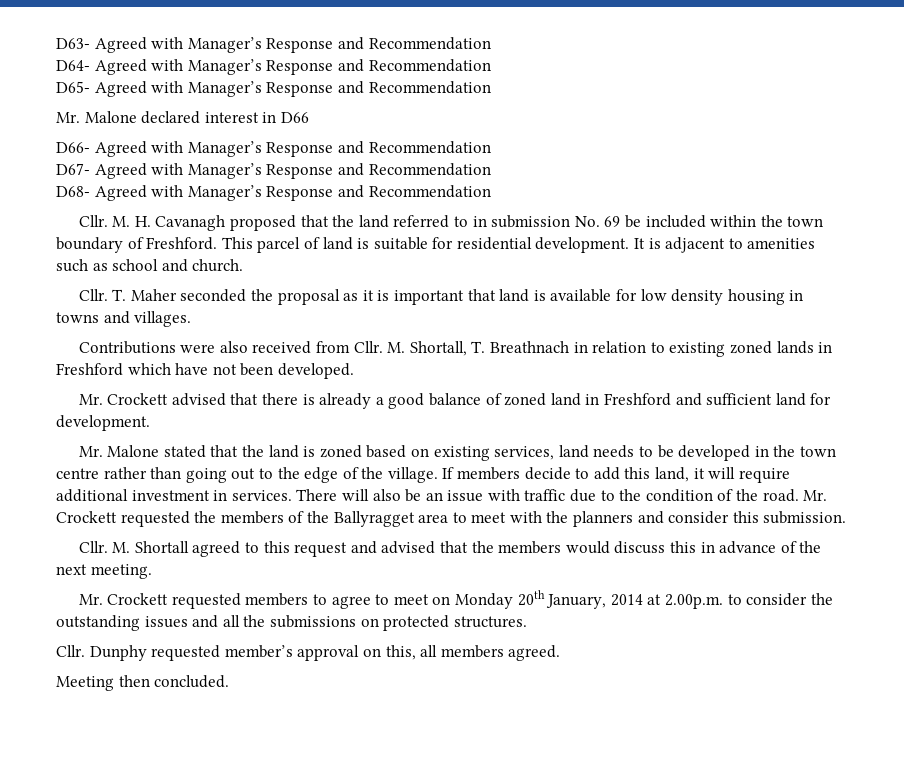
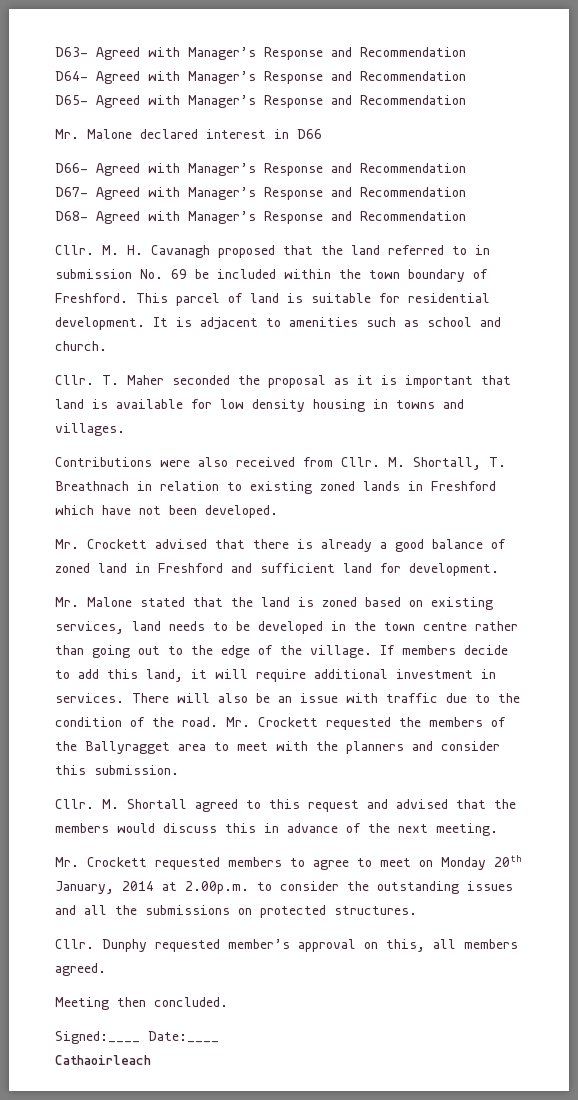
+ Signed:____ Date:____
+ Cathaoirleach

